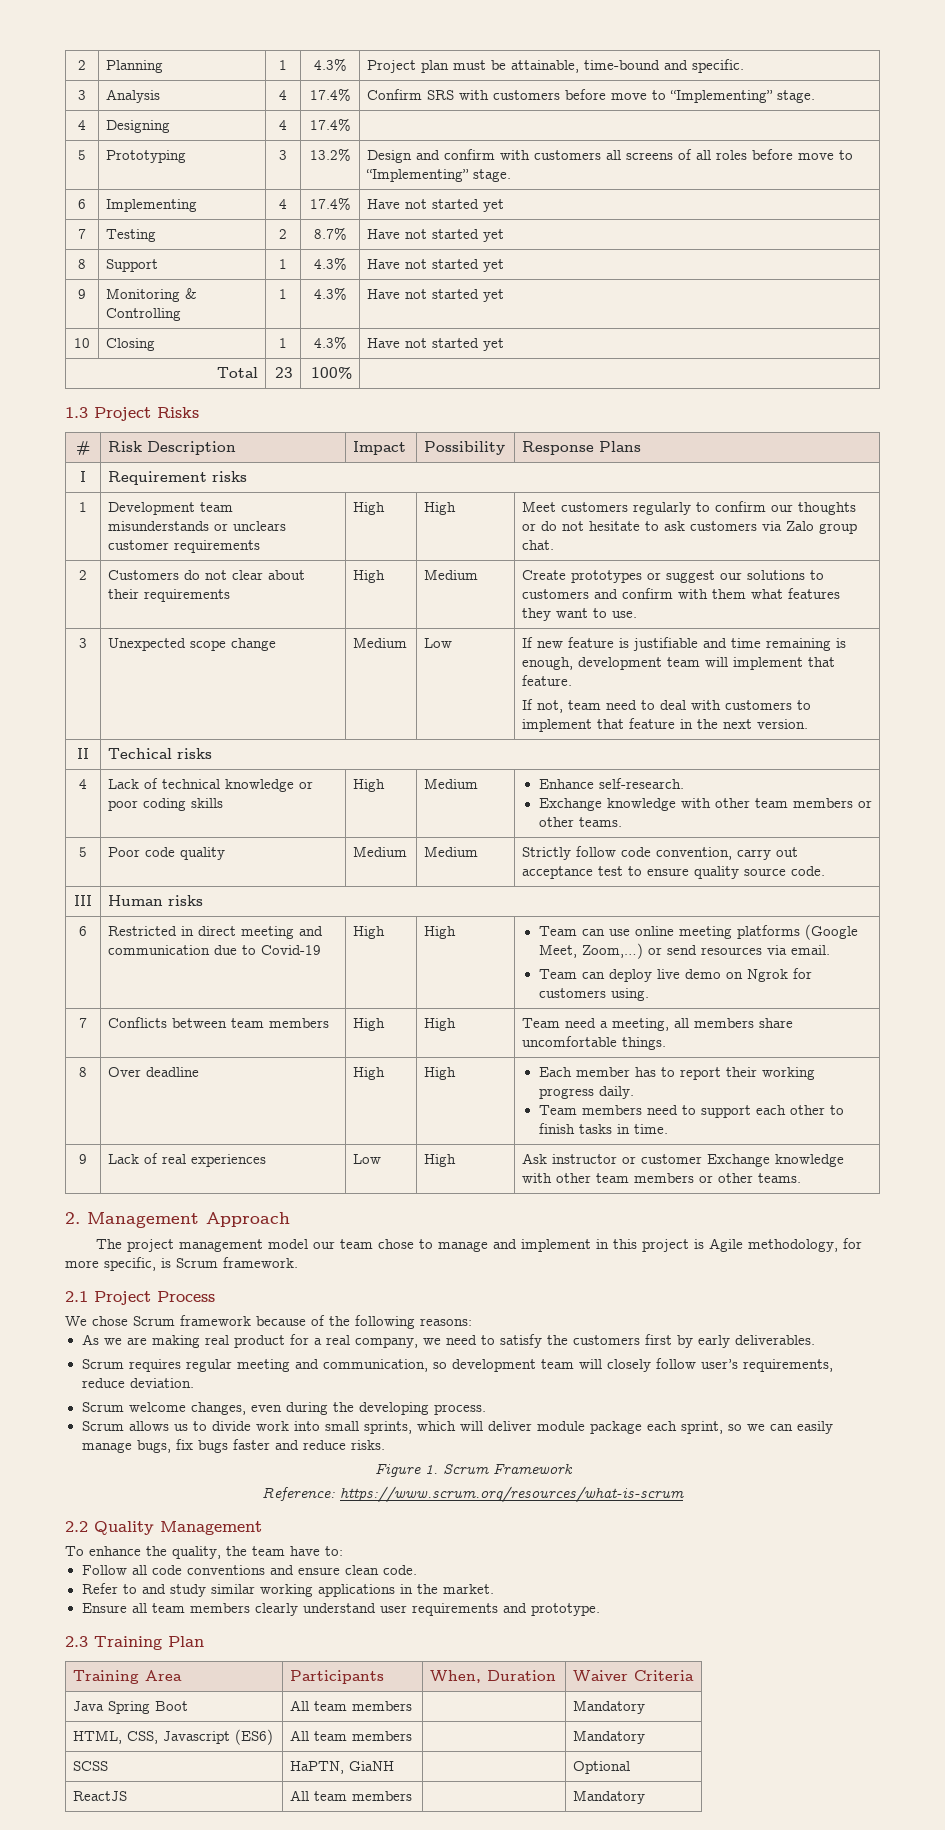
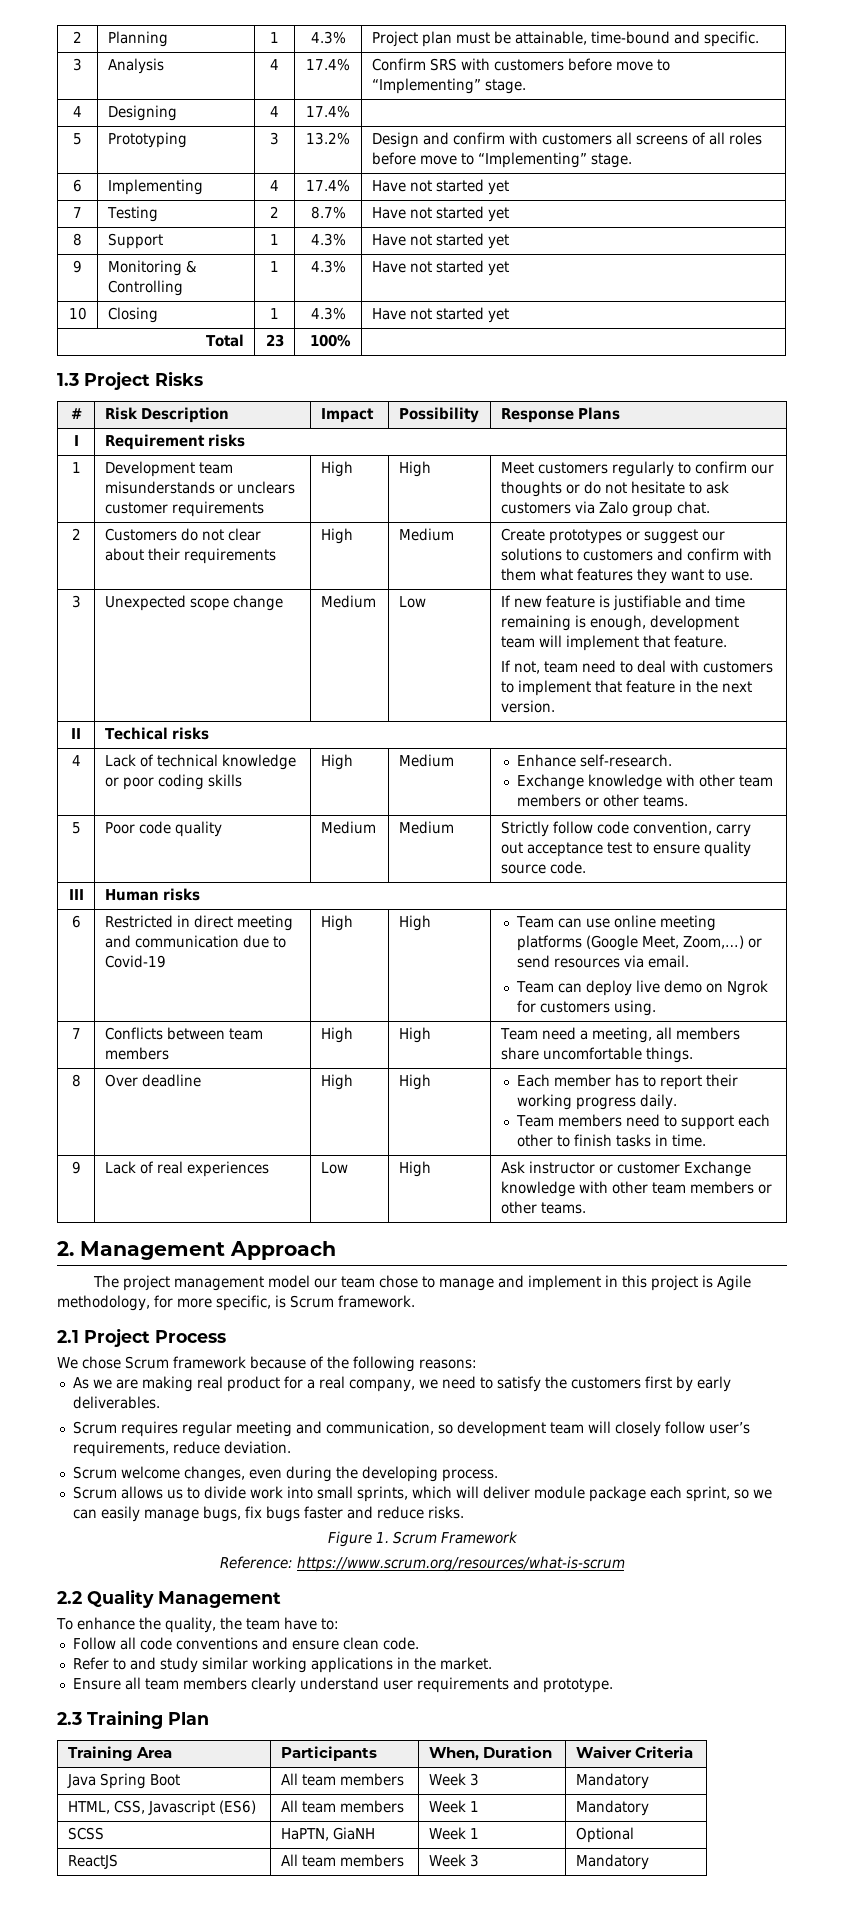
- Java Spring Boot | All team members | | Mandatory
+ Java Spring Boot | All team members | Week 3 | Mandatory
- HTML, CSS, Javascript (ES6) | All team members | | Mandatory
+ HTML, CSS, Javascript (ES6) | All team members | Week 1 | Mandatory
- SCSS | HaPTN, GiaNH | | Optional
+ SCSS | HaPTN, GiaNH | Week 1 | Optional
- ReactJS | All team members | | Mandatory
+ ReactJS | All team members | Week 3 | Mandatory

